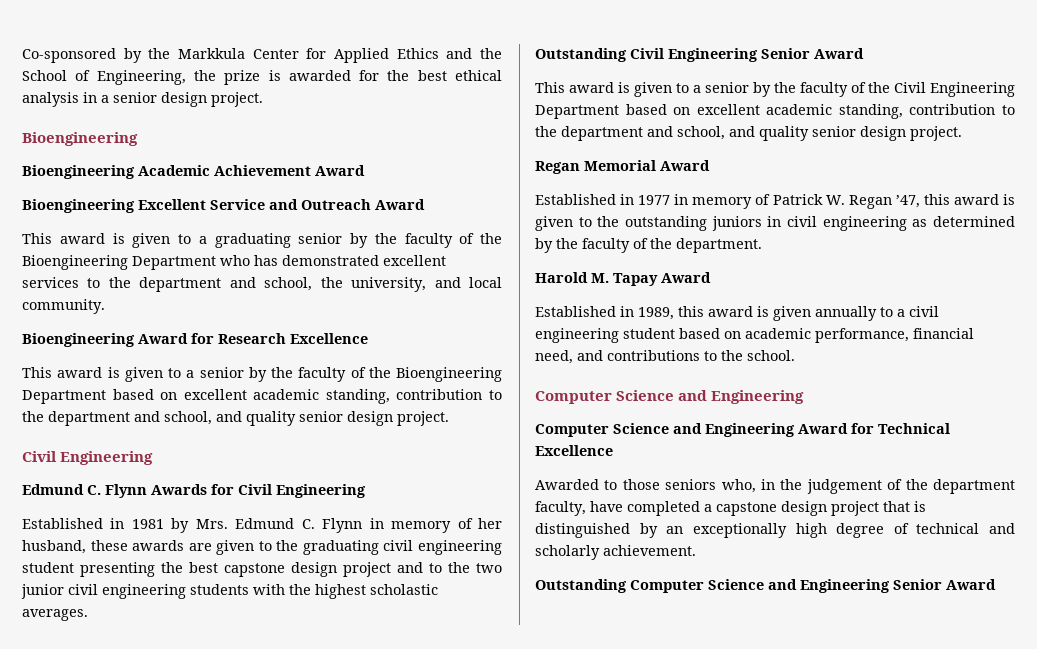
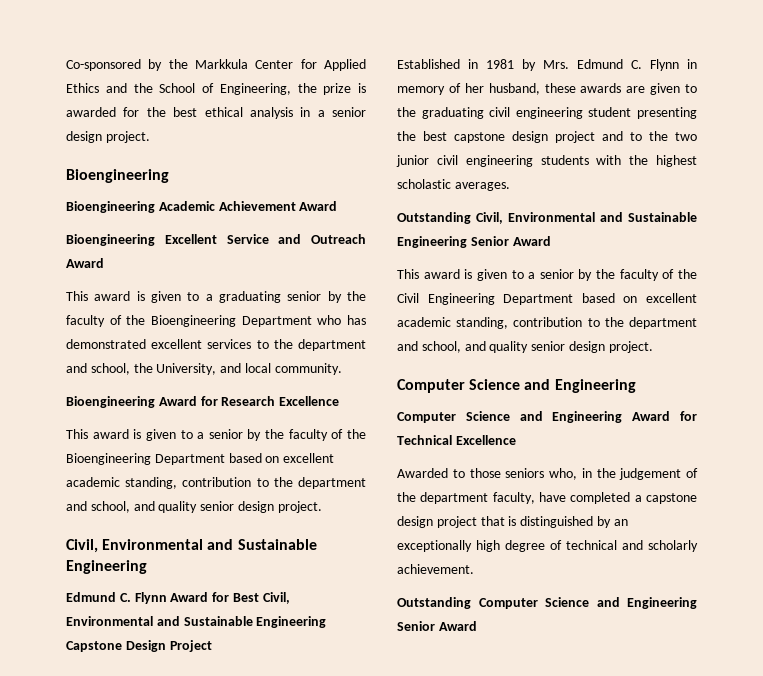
- This award is given to a graduating senior by the faculty of the Bioengineering Department who has demonstrated excellent services to the department and school, the university, and local community.
+ This award is given to a graduating senior by the faculty of the Bioengineering Department who has demonstrated excellent services to the department and school, the University, and local community.
  This award is given to a senior by the faculty of the Bioengineering Department based on excellent academic standing, contribution to the department and school, and quality senior design project.
- Civil Engineering
+ Civil, Environmental and Sustainable Engineering
- Edmund C. Flynn Awards for Civil Engineering
+ Edmund C. Flynn Award for Best Civil, Environmental and Sustainable Engineering Capstone Design Project
- Outstanding Civil Engineering Senior Award
+ Outstanding Civil, Environmental and Sustainable Engineering Senior Award
- Regan Memorial Award
- Established in 1977 in memory of Patrick W. Regan ’47, this award is given to the outstanding juniors in civil engineering as determined by the faculty of the department.
- Harold M. Tapay Award
- Established in 1989, this award is given annually to a civil engineering student based on academic performance, financial need, and contributions to the school.

